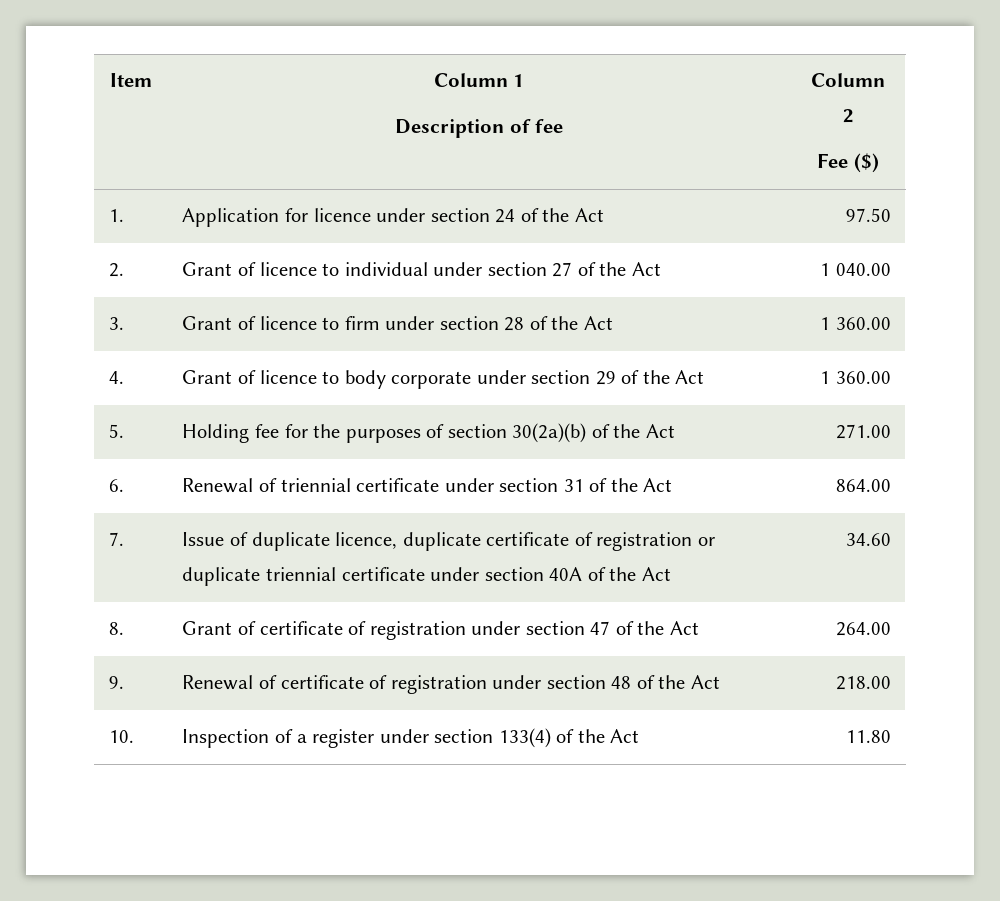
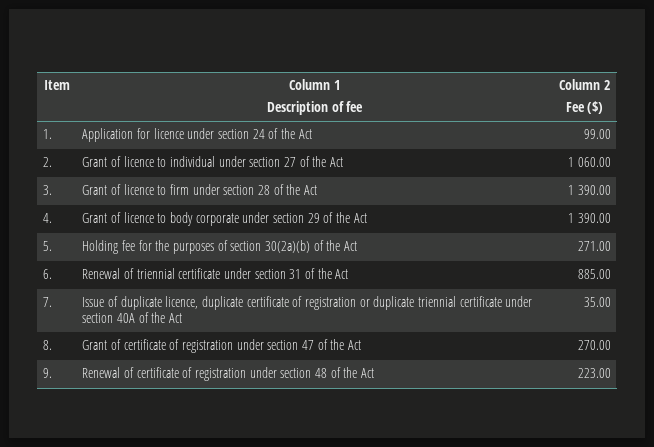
- 1. | Application for licence under section 24 of the Act | 97.50
+ 1. | Application for licence under section 24 of the Act | 99.00
- 2. | Grant of licence to individual under section 27 of the Act | 1 040.00
+ 2. | Grant of licence to individual under section 27 of the Act | 1 060.00
- 3. | Grant of licence to firm under section 28 of the Act | 1 360.00
+ 3. | Grant of licence to firm under section 28 of the Act | 1 390.00
- 4. | Grant of licence to body corporate under section 29 of the Act | 1 360.00
+ 4. | Grant of licence to body corporate under section 29 of the Act | 1 390.00
- 6. | Renewal of triennial certificate under section 31 of the Act | 864.00
+ 6. | Renewal of triennial certificate under section 31 of the Act | 885.00
- 7. | Issue of duplicate licence, duplicate certificate of registration or duplicate triennial certificate under section 40A of the Act | 34.60
+ 7. | Issue of duplicate licence, duplicate certificate of registration or duplicate triennial certificate under section 40A of the Act | 35.00
- 8. | Grant of certificate of registration under section 47 of the Act | 264.00
+ 8. | Grant of certificate of registration under section 47 of the Act | 270.00
- 9. | Renewal of certificate of registration under section 48 of the Act | 218.00
- 10. | Inspection of a register under section 133(4) of the Act | 11.80
+ 9. | Renewal of certificate of registration under section 48 of the Act | 223.00

